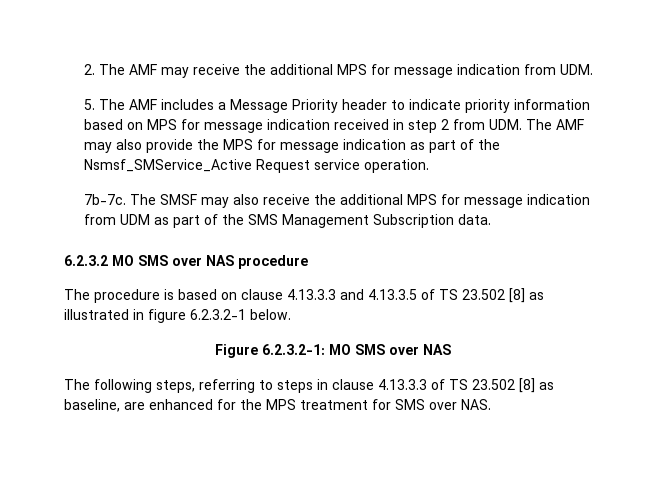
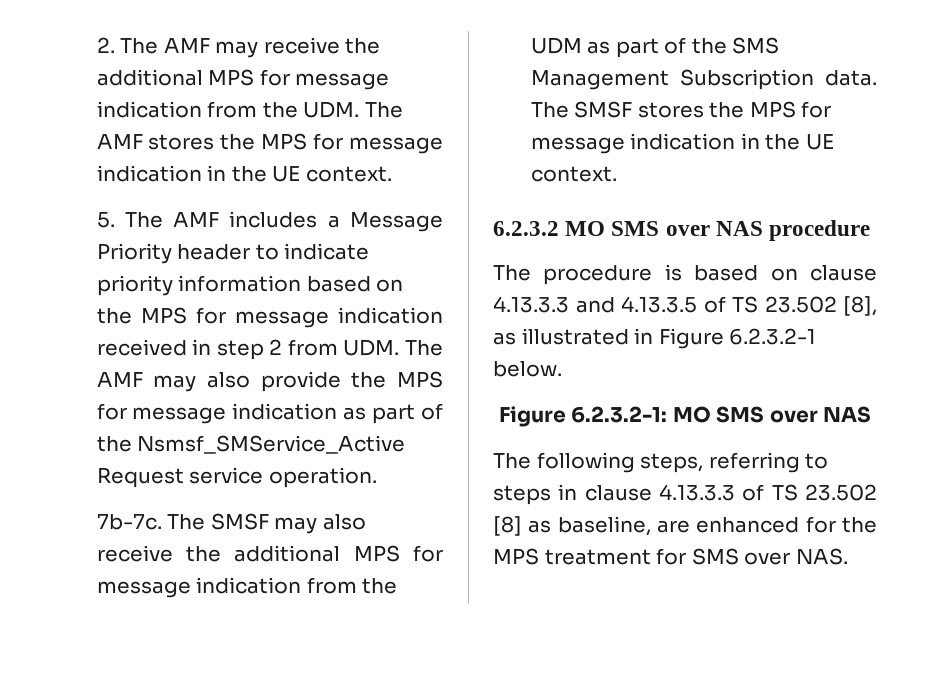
- 2. The AMF may receive the additional MPS for message indication from UDM.
+ 2. The AMF may receive the additional MPS for message indication from the UDM. The AMF stores the MPS for message indication in the UE context.
- 5. The AMF includes a Message Priority header to indicate priority information based on MPS for message indication received in step 2 from UDM. The AMF may also provide the MPS for message indication as part of the Nsmsf_SMService_Active Request service operation.
+ 5. The AMF includes a Message Priority header to indicate priority information based on the MPS for message indication received in step 2 from UDM. The AMF may also provide the MPS for message indication as part of the Nsmsf_SMService_Active Request service operation.
- The SMSF may also receive the additional MPS for message indication from UDM as part of the SMS Management Subscription data.
+ The SMSF may also receive the additional MPS for message indication from the UDM as part of the SMS Management Subscription data. The SMSF stores the MPS for message indication in the UE context.
- The procedure is based on clause 4.13.3.3 and 4.13.3.5 of TS 23.502 [8] as illustrated in figure 6.2.3.2-1 below.
+ The procedure is based on clause 4.13.3.3 and 4.13.3.5 of TS 23.502 [8], as illustrated in Figure 6.2.3.2-1 below.

